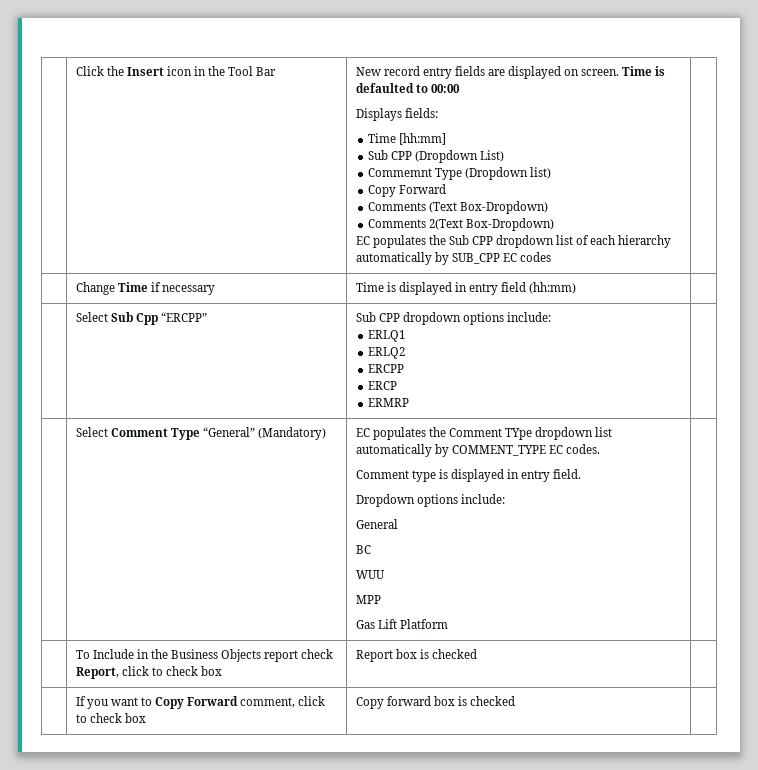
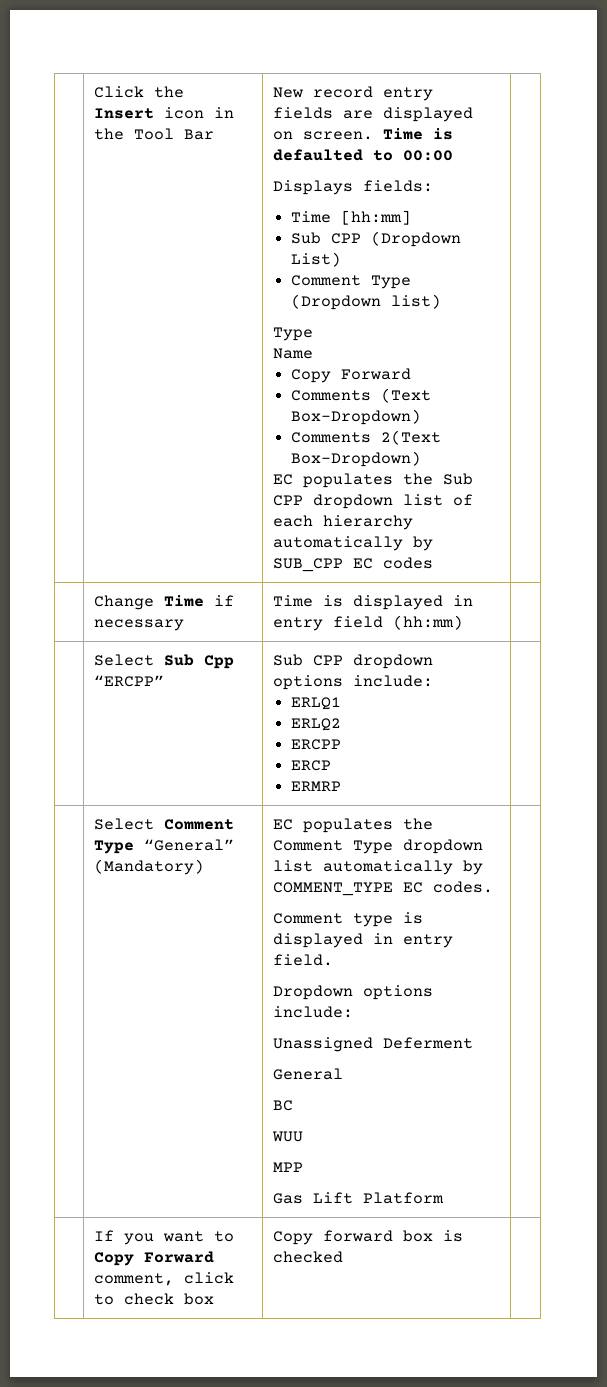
- Commemnt Type (Dropdown list)
+ Comment Type (Dropdown list)
+ Type
+ Name
- | Select Comment Type “General” (Mandatory) | EC populates the Comment TYpe dropdown list automatically by COMMENT_TYPE EC codes.
+ | Select Comment Type “General” (Mandatory) | EC populates the Comment Type dropdown list automatically by COMMENT_TYPE EC codes.
  Comment type is displayed in entry field.
  Dropdown options include:
+ Unassigned Deferment
- | To Include in the Business Objects report check Report, click to check box | Report box is checked |

